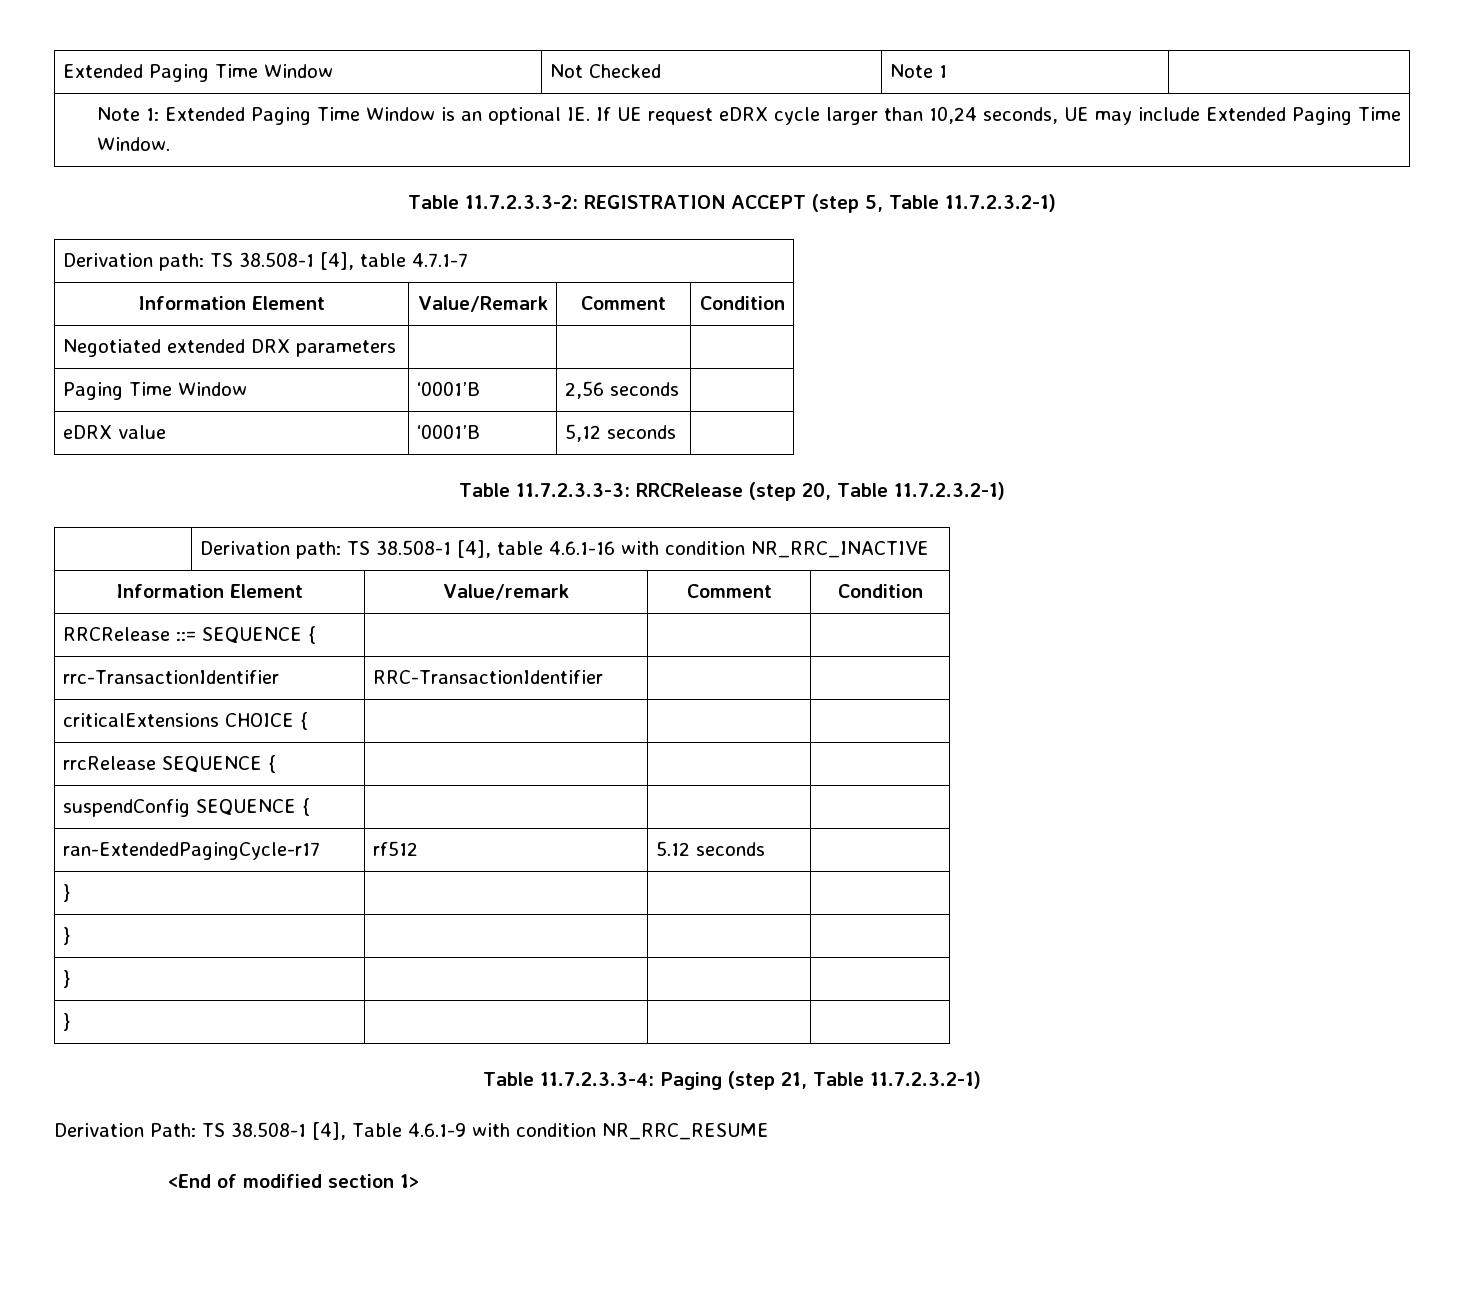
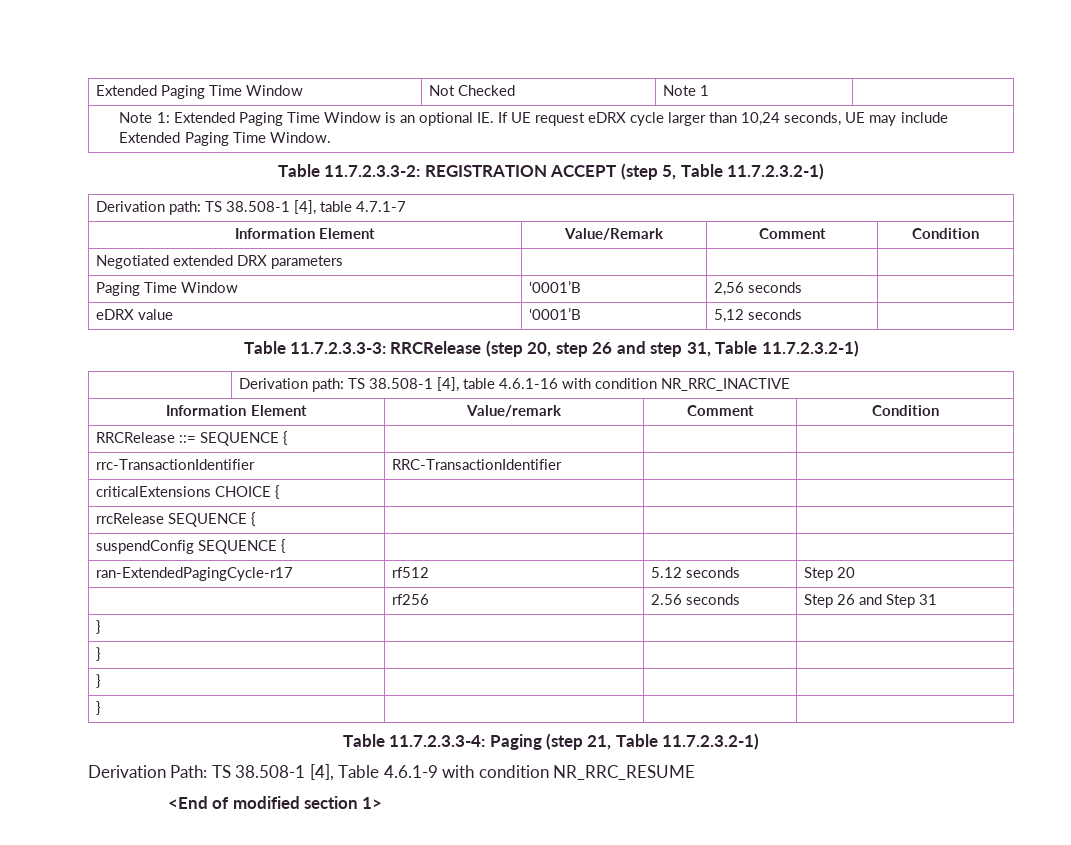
- Table 11.7.2.3.3-3: RRCRelease (step 20, Table 11.7.2.3.2-1)
+ Table 11.7.2.3.3-3: RRCRelease (step 20, step 26 and step 31, Table 11.7.2.3.2-1)
- ran-ExtendedPagingCycle-r17 | rf512 | 5.12 seconds |
+ ran-ExtendedPagingCycle-r17 | rf512 | 5.12 seconds | Step 20
+ | rf256 | 2.56 seconds | Step 26 and Step 31

